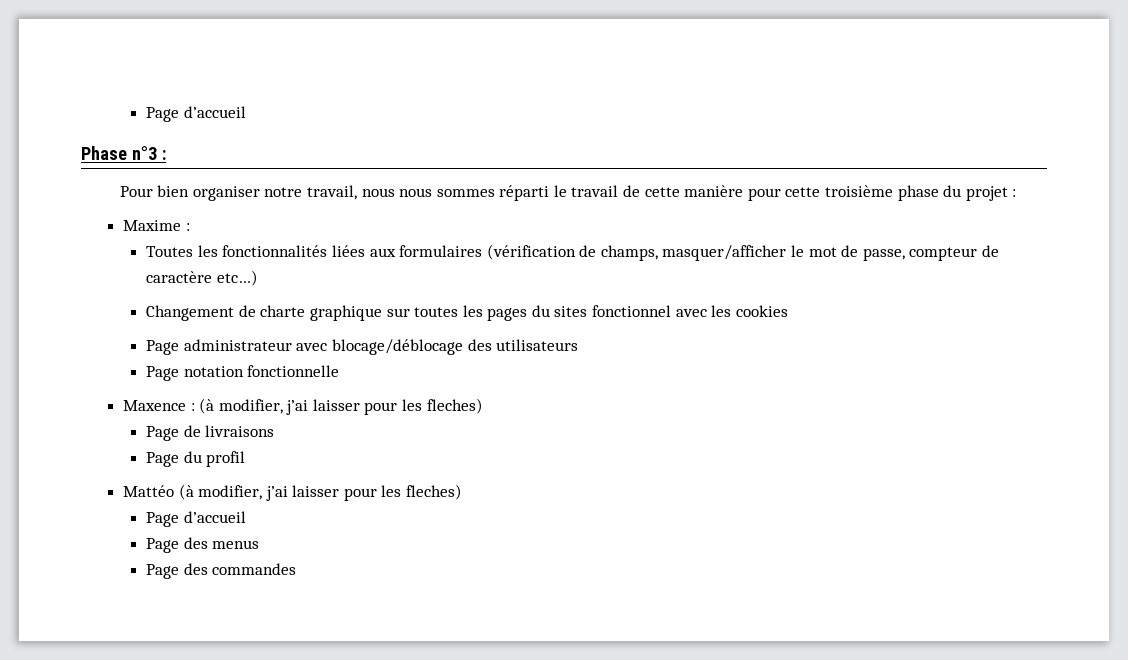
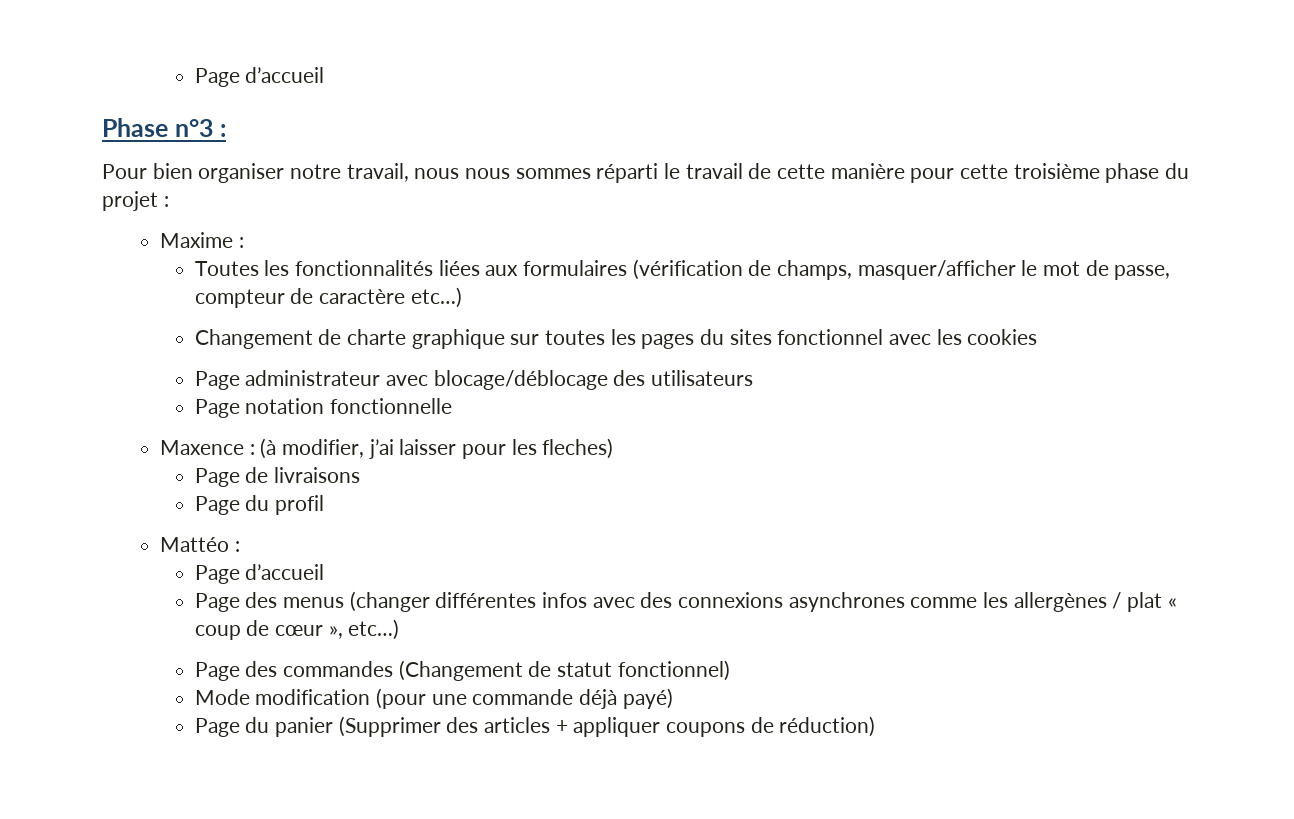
- Mattéo (à modifier, j’ai laisser pour les fleches)
+ Mattéo :
- Page des menus
- Page des commandes
+ Page des menus (changer différentes infos avec des connexions asynchrones comme les allergènes / plat « coup de cœur », etc…)
+ Page des commandes (Changement de statut fonctionnel)
+ Mode modification (pour une commande déjà payé)
+ Page du panier (Supprimer des articles + appliquer coupons de réduction)

